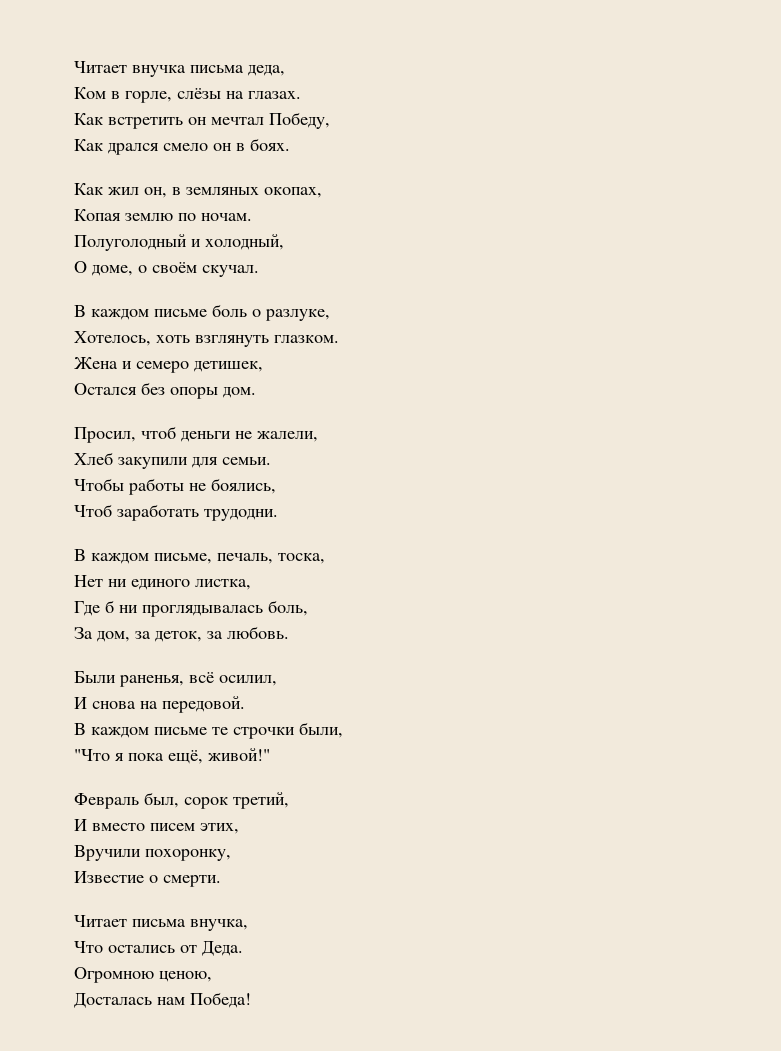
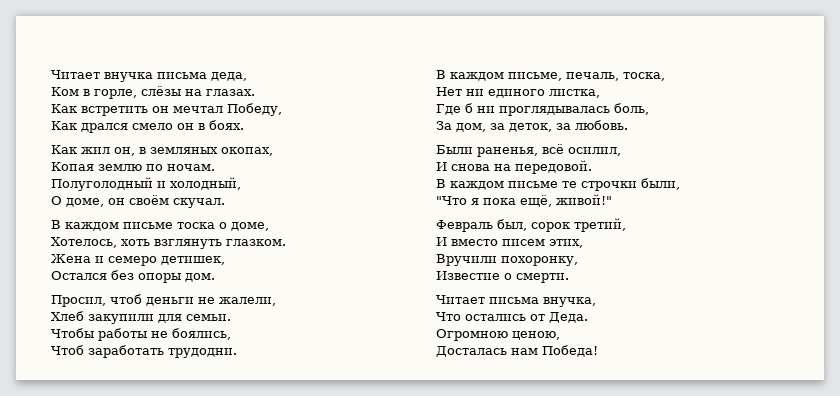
- О доме, о своём скучал.
+ О доме, он своём скучал.
- В каждом письме боль о разлуке,
+ В каждом письме тоска о доме,

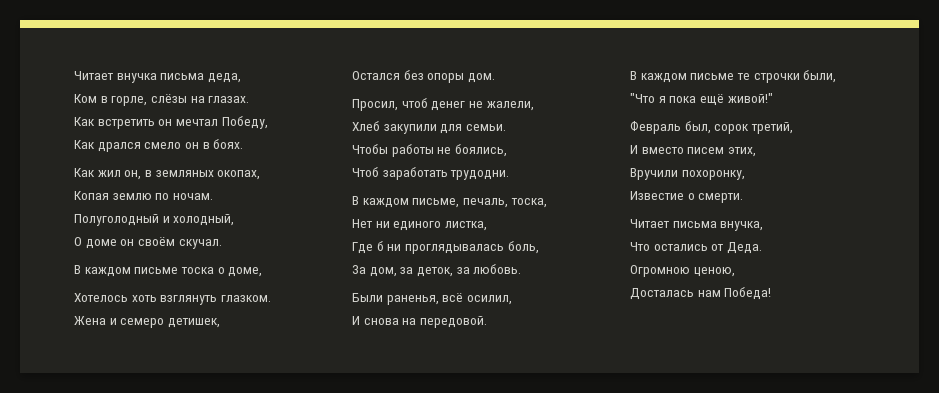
- О доме, он своём скучал.
+ О доме он своём скучал.
- Хотелось, хоть взглянуть глазком.
+ Хотелось хоть взглянуть глазком.
- Просил, чтоб деньги не жалели,
+ Просил, чтоб денег не жалели,
- "Что я пока ещё, живой!"
+ "Что я пока ещё живой!"

